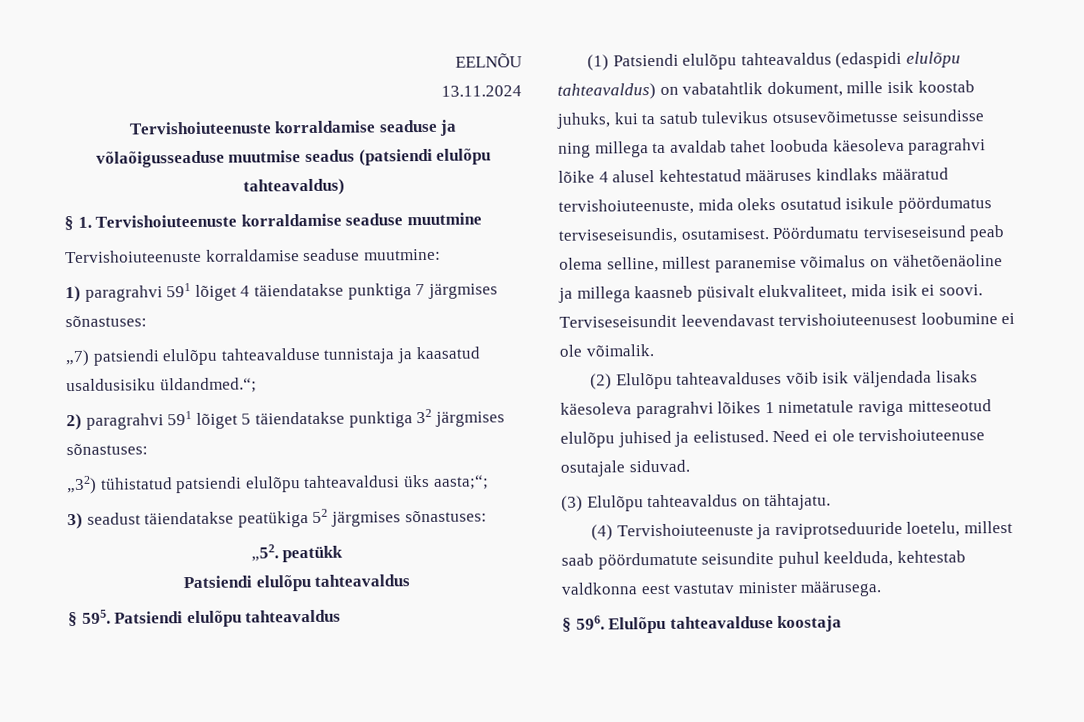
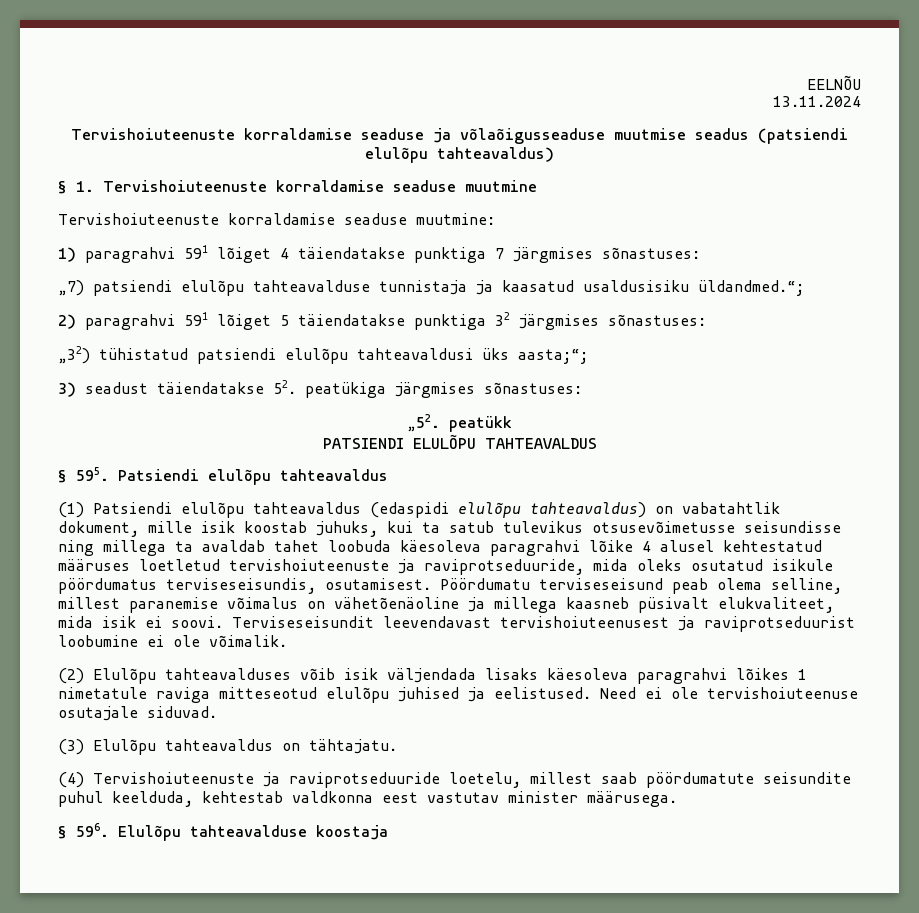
- 3) seadust täiendatakse peatükiga 52 järgmises sõnastuses:
+ 3) seadust täiendatakse 52. peatükiga järgmises sõnastuses:
  „52. peatükk
- Patsiendi elulõpu tahteavaldus
+ PATSIENDI ELULÕPU TAHTEAVALDUS
- (1) Patsiendi elulõpu tahteavaldus (edaspidi elulõpu tahteavaldus) on vabatahtlik dokument, mille isik koostab juhuks, kui ta satub tulevikus otsusevõimetusse seisundisse ning millega ta avaldab tahet loobuda käesoleva paragrahvi lõike 4 alusel kehtestatud määruses kindlaks määratud tervishoiuteenuste, mida oleks osutatud isikule pöördumatus terviseseisundis, osutamisest.
+ (1) Patsiendi elulõpu tahteavaldus (edaspidi elulõpu tahteavaldus) on vabatahtlik dokument, mille isik koostab juhuks, kui ta satub tulevikus otsusevõimetusse seisundisse ning millega ta avaldab tahet loobuda käesoleva paragrahvi lõike 4 alusel kehtestatud määruses loetletud tervishoiuteenuste ja raviprotseduuride, mida oleks osutatud isikule pöördumatus terviseseisundis, osutamisest.
- Terviseseisundit leevendavast tervishoiuteenusest loobumine ei ole võimalik.
+ Terviseseisundit leevendavast tervishoiuteenusest ja raviprotseduurist loobumine ei ole võimalik.

